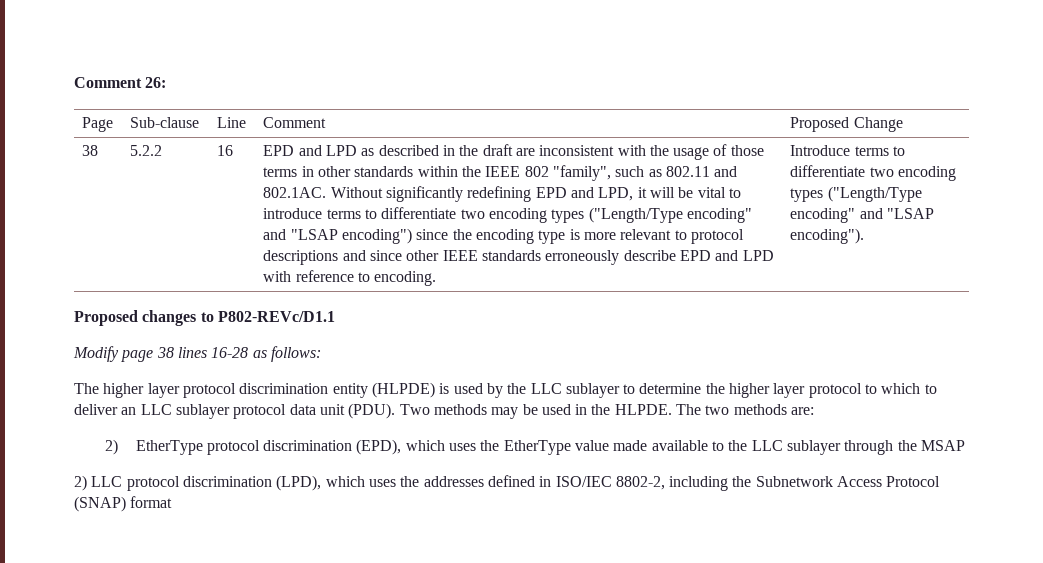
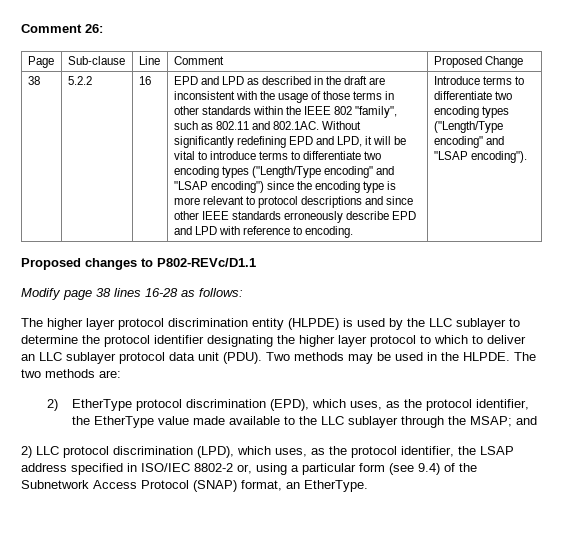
- The higher layer protocol discrimination entity (HLPDE) is used by the LLC sublayer to determine the higher layer protocol to which to deliver an LLC sublayer protocol data unit (PDU).
+ The higher layer protocol discrimination entity (HLPDE) is used by the LLC sublayer to determine the protocol identifier designating the higher layer protocol to which to deliver an LLC sublayer protocol data unit (PDU).
- 2) EtherType protocol discrimination (EPD), which uses the EtherType value made available to the LLC sublayer through the MSAP
+ 2) EtherType protocol discrimination (EPD), which uses, as the protocol identifier, the EtherType value made available to the LLC sublayer through the MSAP; and
- 2) LLC protocol discrimination (LPD), which uses the addresses defined in ISO/IEC 8802-2, including the Subnetwork Access Protocol (SNAP) format
+ 2) LLC protocol discrimination (LPD), which uses, as the protocol identifier, the LSAP address specified in ISO/IEC 8802-2 or, using a particular form (see 9.4) of the Subnetwork Access Protocol (SNAP) format, an EtherType.

